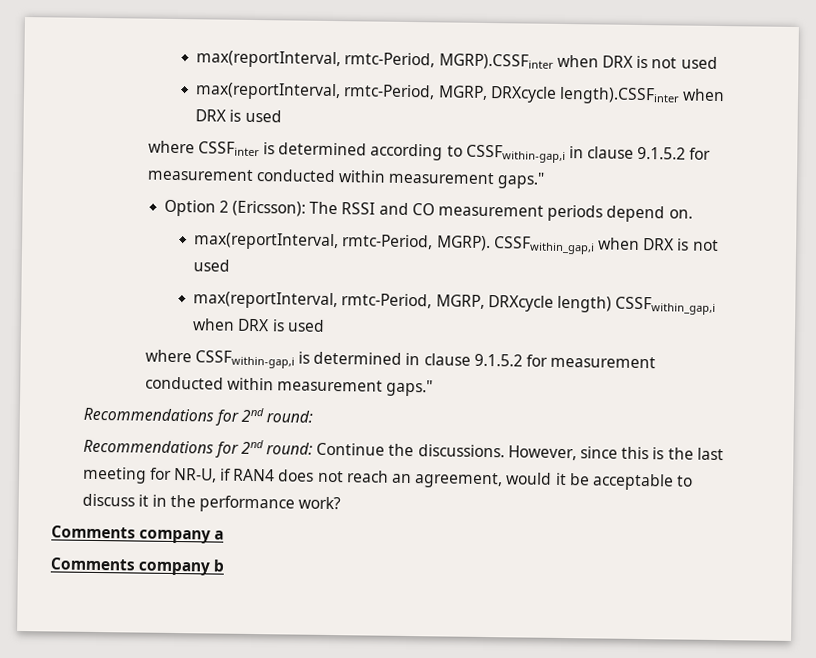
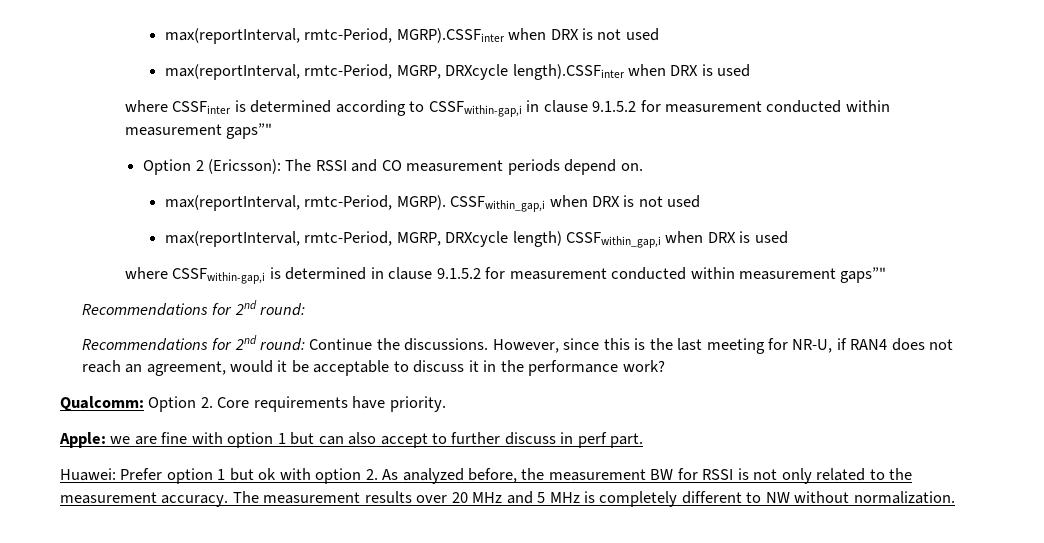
- where CSSFinter is determined according to CSSFwithin-gap,i in clause 9.1.5.2 for measurement conducted within measurement gaps."
+ where CSSFinter is determined according to CSSFwithin-gap,i in clause 9.1.5.2 for measurement conducted within measurement gaps”"
- where CSSFwithin-gap,i is determined in clause 9.1.5.2 for measurement conducted within measurement gaps."
+ where CSSFwithin-gap,i is determined in clause 9.1.5.2 for measurement conducted within measurement gaps”"
- Comments company a
- Comments company b
+ Qualcomm: Option 2. Core requirements have priority.
+ Apple: we are fine with option 1 but can also accept to further discuss in perf part.
+ Huawei: Prefer option 1 but ok with option 2. As analyzed before, the measurement BW for RSSI is not only related to the measurement accuracy. The measurement results over 20 MHz and 5 MHz is completely different to NW without normalization.

